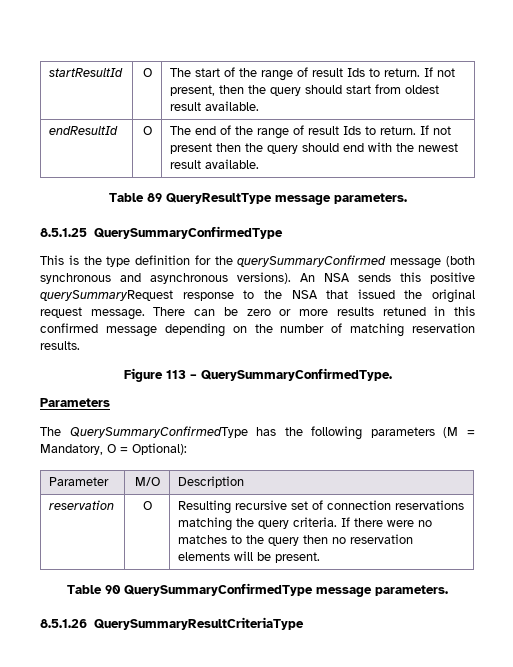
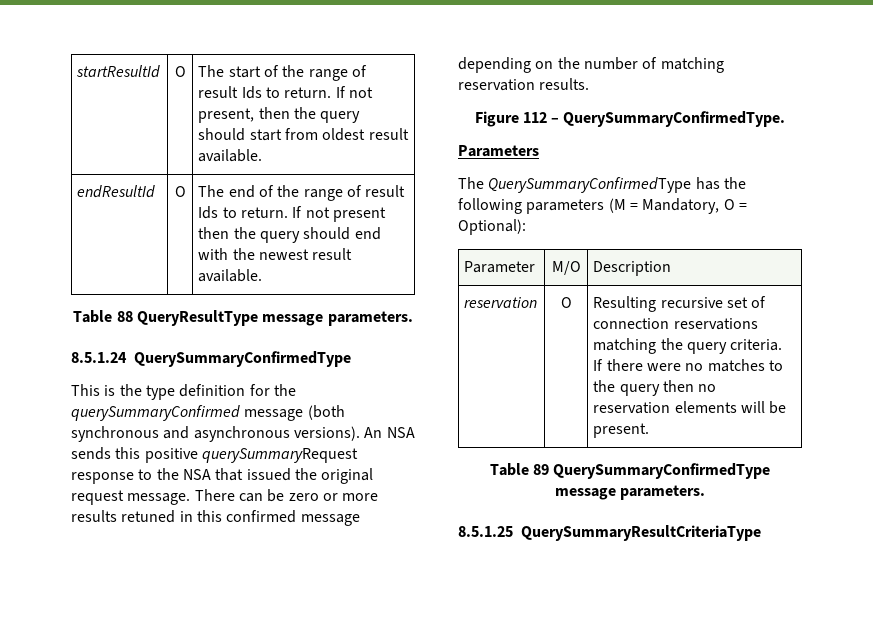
- Table 89 QueryResultType message parameters.
+ Table 88 QueryResultType message parameters.
- 8.5.1.25 QuerySummaryConfirmedType
+ 8.5.1.24 QuerySummaryConfirmedType
- Figure 113 – QuerySummaryConfirmedType.
+ Figure 112 – QuerySummaryConfirmedType.
- Table 90 QuerySummaryConfirmedType message parameters.
+ Table 89 QuerySummaryConfirmedType message parameters.
- 8.5.1.26 QuerySummaryResultCriteriaType
+ 8.5.1.25 QuerySummaryResultCriteriaType

